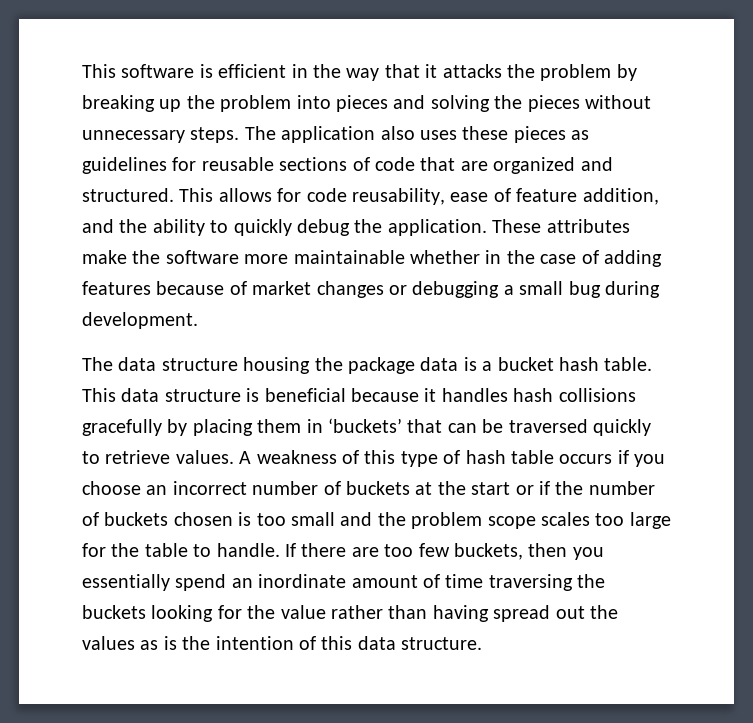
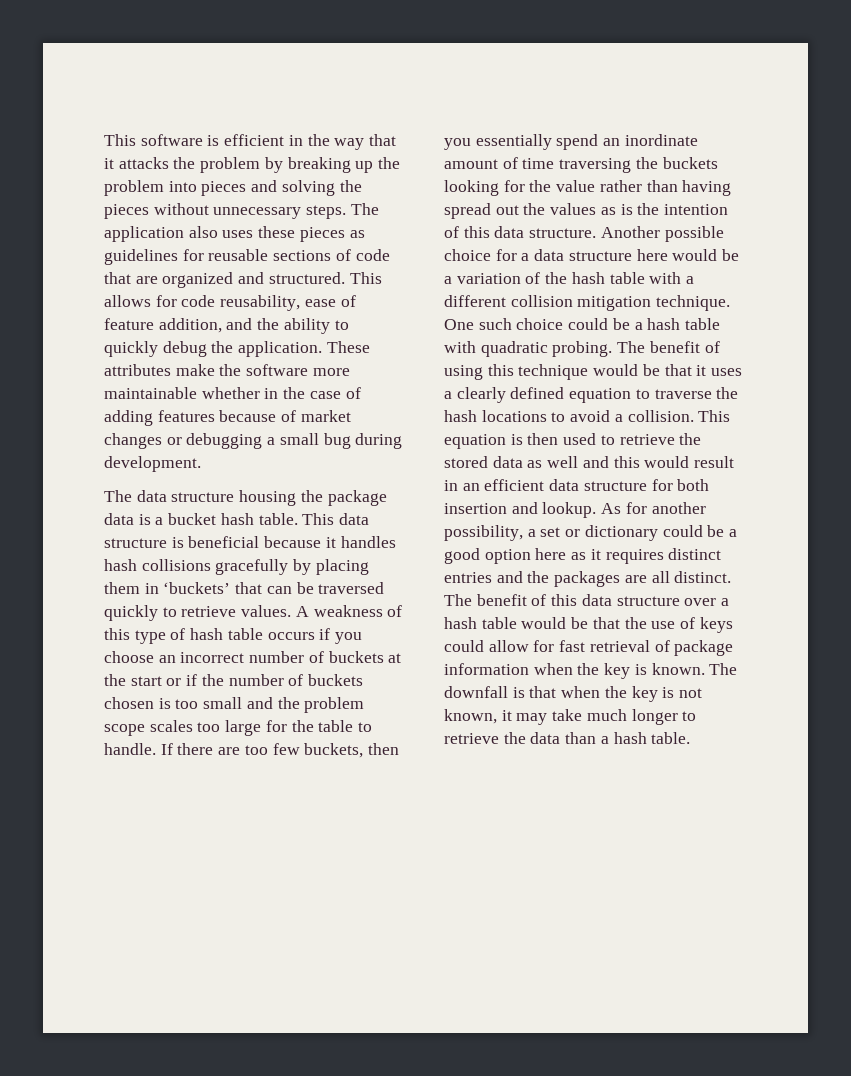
+ Another possible choice for a data structure here would be a variation of the hash table with a different collision mitigation technique. One such choice could be a hash table with quadratic probing. The benefit of using this technique would be that it uses a clearly defined equation to traverse the hash locations to avoid a collision. This equation is then used to retrieve the stored data as well and this would result in an efficient data structure for both insertion and lookup. As for another possibility, a set or dictionary could be a good option here as it requires distinct entries and the packages are all distinct. The benefit of this data structure over a hash table would be that the use of keys could allow for fast retrieval of package information when the key is known. The downfall is that when the key is not known, it may take much longer to retrieve the data than a hash table.

